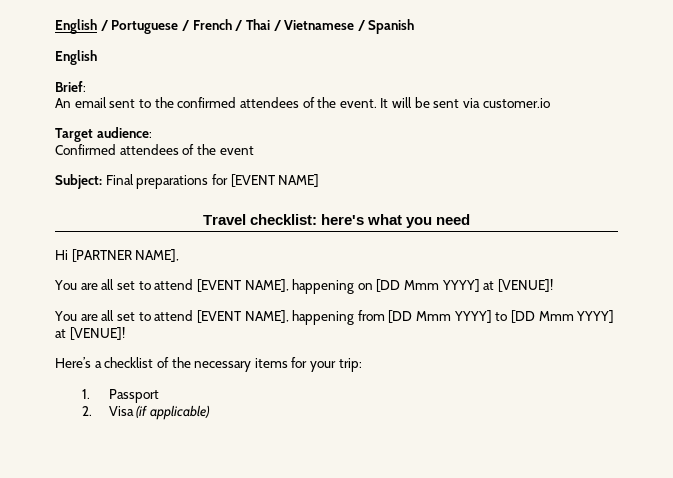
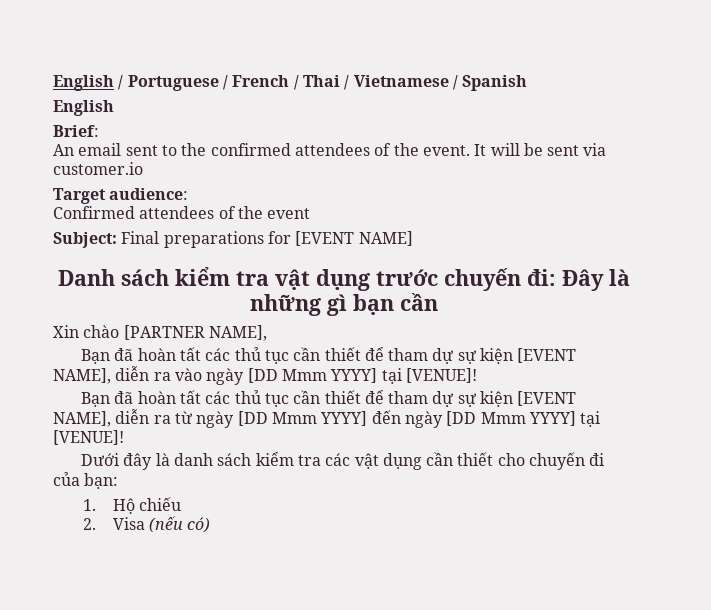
- Travel checklist: here's what you need
- Hi [PARTNER NAME],
- You are all set to attend [EVENT NAME], happening on [DD Mmm YYYY] at [VENUE]!
- You are all set to attend [EVENT NAME], happening from [DD Mmm YYYY] to [DD Mmm YYYY] at [VENUE]!
- Here’s a checklist of the necessary items for your trip:
+ Danh sách kiểm tra vật dụng trước chuyến đi: Đây là những gì bạn cần
+ Xin chào [PARTNER NAME],
+ Bạn đã hoàn tất các thủ tục cần thiết để tham dự sự kiện [EVENT NAME], diễn ra vào ngày [DD Mmm YYYY] tại [VENUE]!
+ Bạn đã hoàn tất các thủ tục cần thiết để tham dự sự kiện [EVENT NAME], diễn ra từ ngày [DD Mmm YYYY] đến ngày [DD Mmm YYYY] tại [VENUE]!
+ Dưới đây là danh sách kiểm tra các vật dụng cần thiết cho chuyến đi của bạn:
- 1. Passport
+ 1. Hộ chiếu
- 2. Visa (if applicable)
+ 2. Visa (nếu có)

